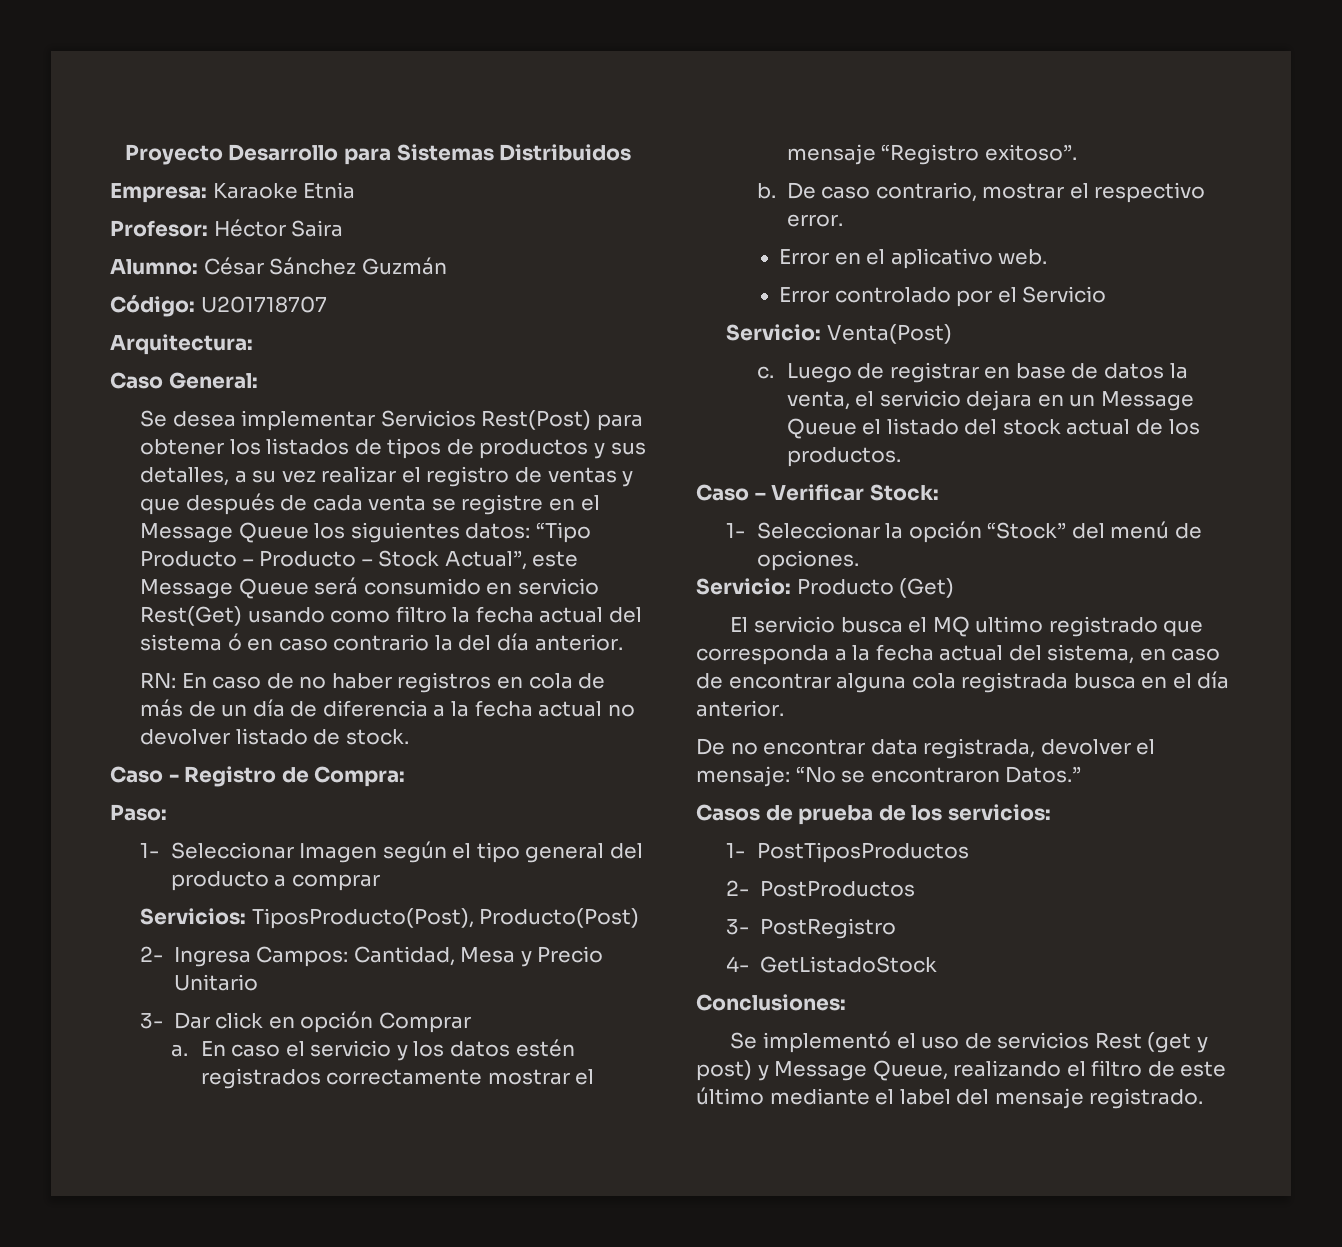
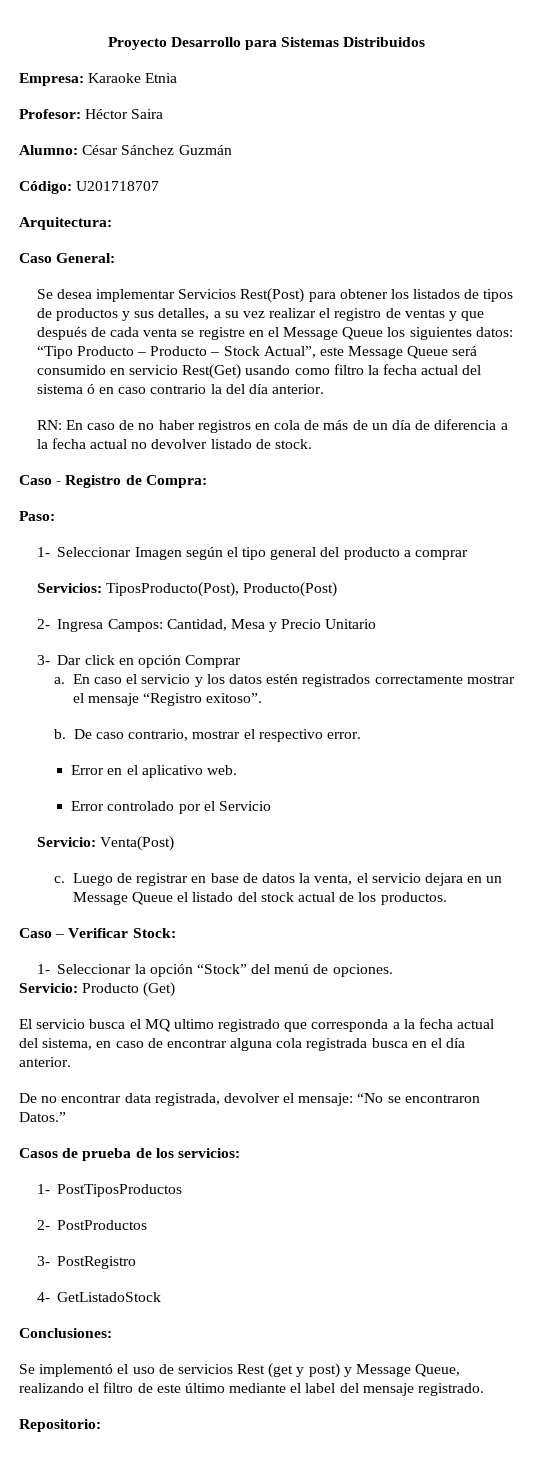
+ Repositorio:

